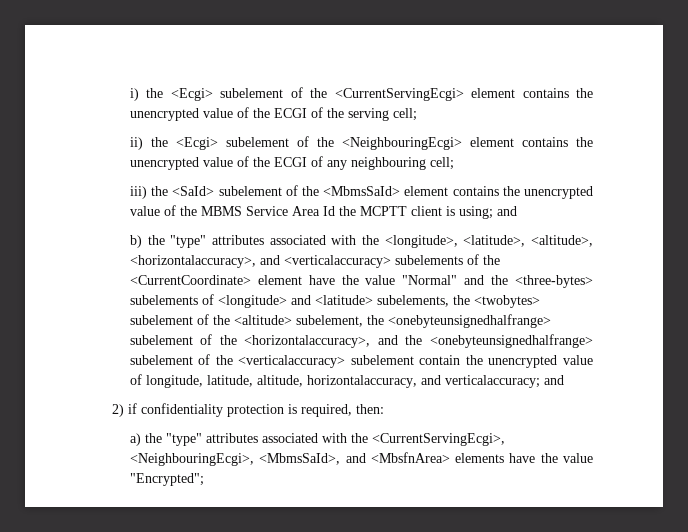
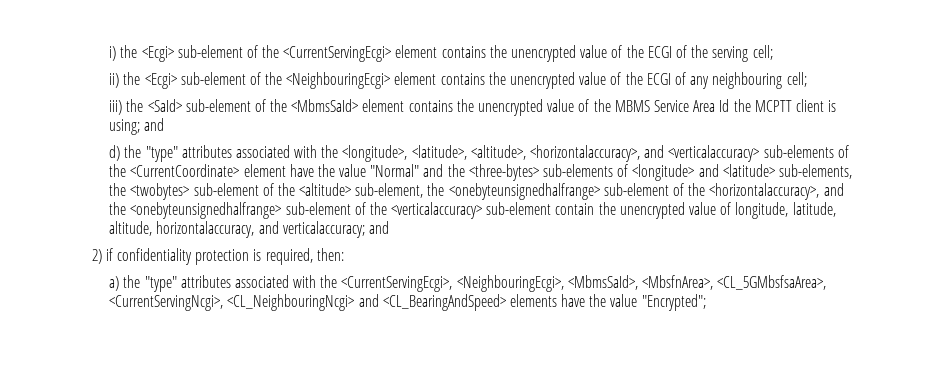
- i) the <Ecgi> subelement of the <CurrentServingEcgi> element contains the unencrypted value of the ECGI of the serving cell;
+ i) the <Ecgi> sub-element of the <CurrentServingEcgi> element contains the unencrypted value of the ECGI of the serving cell;
- ii) the <Ecgi> subelement of the <NeighbouringEcgi> element contains the unencrypted value of the ECGI of any neighbouring cell;
+ ii) the <Ecgi> sub-element of the <NeighbouringEcgi> element contains the unencrypted value of the ECGI of any neighbouring cell;
- iii) the <SaId> subelement of the <MbmsSaId> element contains the unencrypted value of the MBMS Service Area Id the MCPTT client is using; and
+ iii) the <SaId> sub-element of the <MbmsSaId> element contains the unencrypted value of the MBMS Service Area Id the MCPTT client is using; and
- b) the "type" attributes associated with the <longitude>, <latitude>, <altitude>, <horizontalaccuracy>, and <verticalaccuracy> subelements of the <CurrentCoordinate> element have the value "Normal" and the <three-bytes> subelements of <longitude> and <latitude> subelements, the <twobytes> subelement of the <altitude> subelement, the <onebyteunsignedhalfrange> subelement of the <horizontalaccuracy>, and the <onebyteunsignedhalfrange> subelement of the <verticalaccuracy> subelement contain the unencrypted value of longitude, latitude, altitude, horizontalaccuracy, and verticalaccuracy; and
+ d) the "type" attributes associated with the <longitude>, <latitude>, <altitude>, <horizontalaccuracy>, and <verticalaccuracy> sub-elements of the <CurrentCoordinate> element have the value "Normal" and the <three-bytes> sub-elements of <longitude> and <latitude> sub-elements, the <twobytes> sub-element of the <altitude> sub-element, the <onebyteunsignedhalfrange> sub-element of the <horizontalaccuracy>, and the <onebyteunsignedhalfrange> sub-element of the <verticalaccuracy> sub-element contain the unencrypted value of longitude, latitude, altitude, horizontalaccuracy, and verticalaccuracy; and
- a) the "type" attributes associated with the <CurrentServingEcgi>, <NeighbouringEcgi>, <MbmsSaId>, and <MbsfnArea> elements have the value "Encrypted";
+ a) the "type" attributes associated with the <CurrentServingEcgi>, <NeighbouringEcgi>, <MbmsSaId>, <MbsfnArea>, <CL_5GMbsfsaArea>, <CurrentServingNcgi>, <CL_NeighbouringNcgi> and <CL_BearingAndSpeed> elements have the value "Encrypted";

